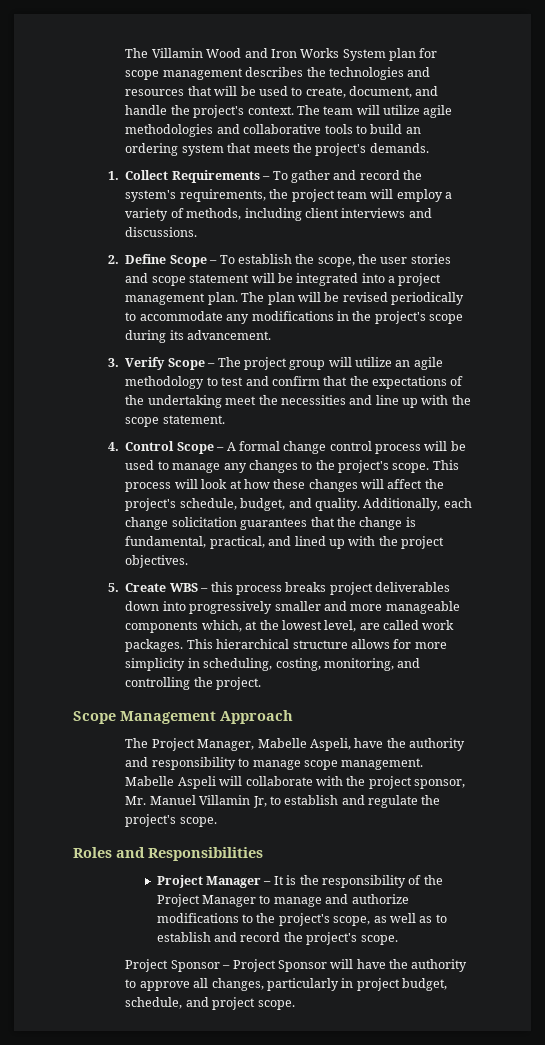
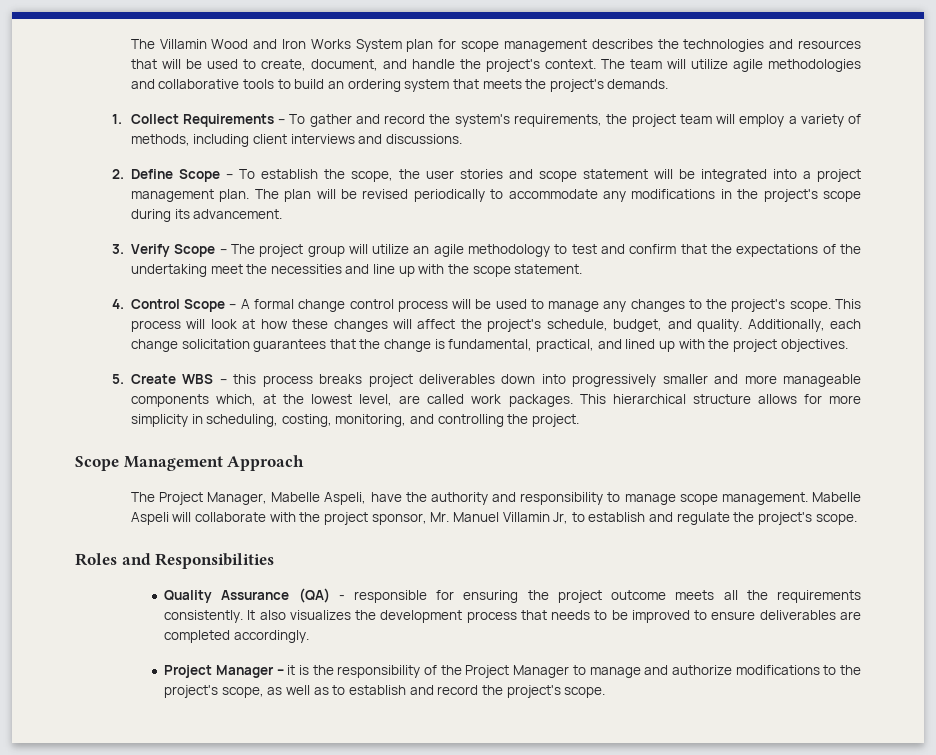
+ Quality Assurance (QA) - responsible for ensuring the project outcome meets all the requirements consistently. It also visualizes the development process that needs to be improved to ensure deliverables are completed accordingly.
- Project Manager – It is the responsibility of the Project Manager to manage and authorize modifications to the project's scope, as well as to establish and record the project's scope.
+ Project Manager – it is the responsibility of the Project Manager to manage and authorize modifications to the project's scope, as well as to establish and record the project's scope.
- Project Sponsor – Project Sponsor will have the authority to approve all changes, particularly in project budget, schedule, and project scope.

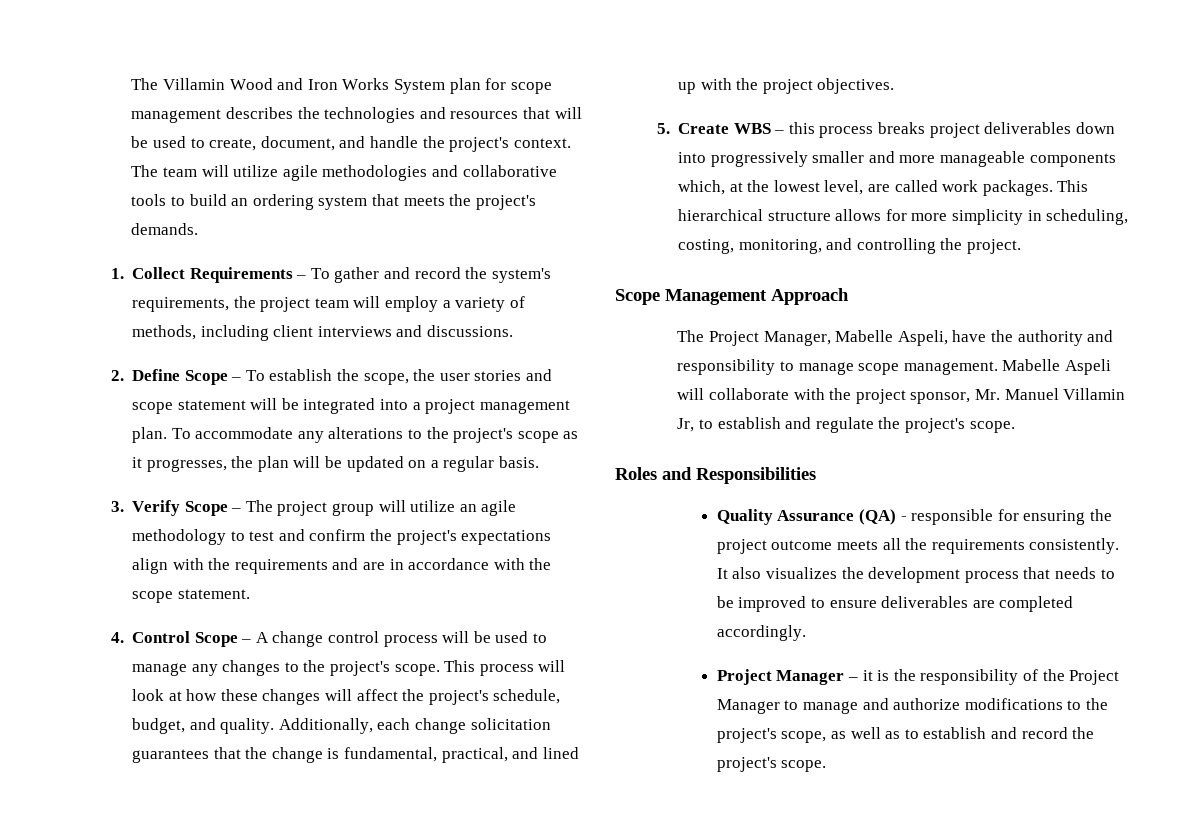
- The plan will be revised periodically to accommodate any modifications in the project's scope during its advancement.
+ To accommodate any alterations to the project's scope as it progresses, the plan will be updated on a regular basis.
- 3. Verify Scope – The project group will utilize an agile methodology to test and confirm that the expectations of the undertaking meet the necessities and line up with the scope statement.
+ 3. Verify Scope – The project group will utilize an agile methodology to test and confirm the project's expectations align with the requirements and are in accordance with the scope statement.
- 4. Control Scope – A formal change control process will be used to manage any changes to the project's scope.
+ 4. Control Scope – A change control process will be used to manage any changes to the project's scope.

